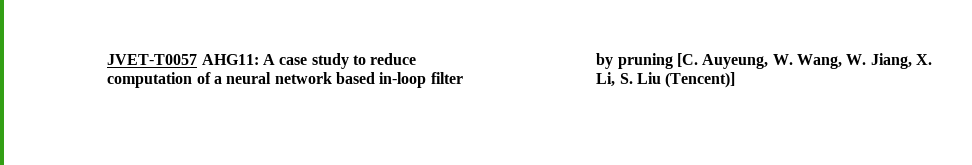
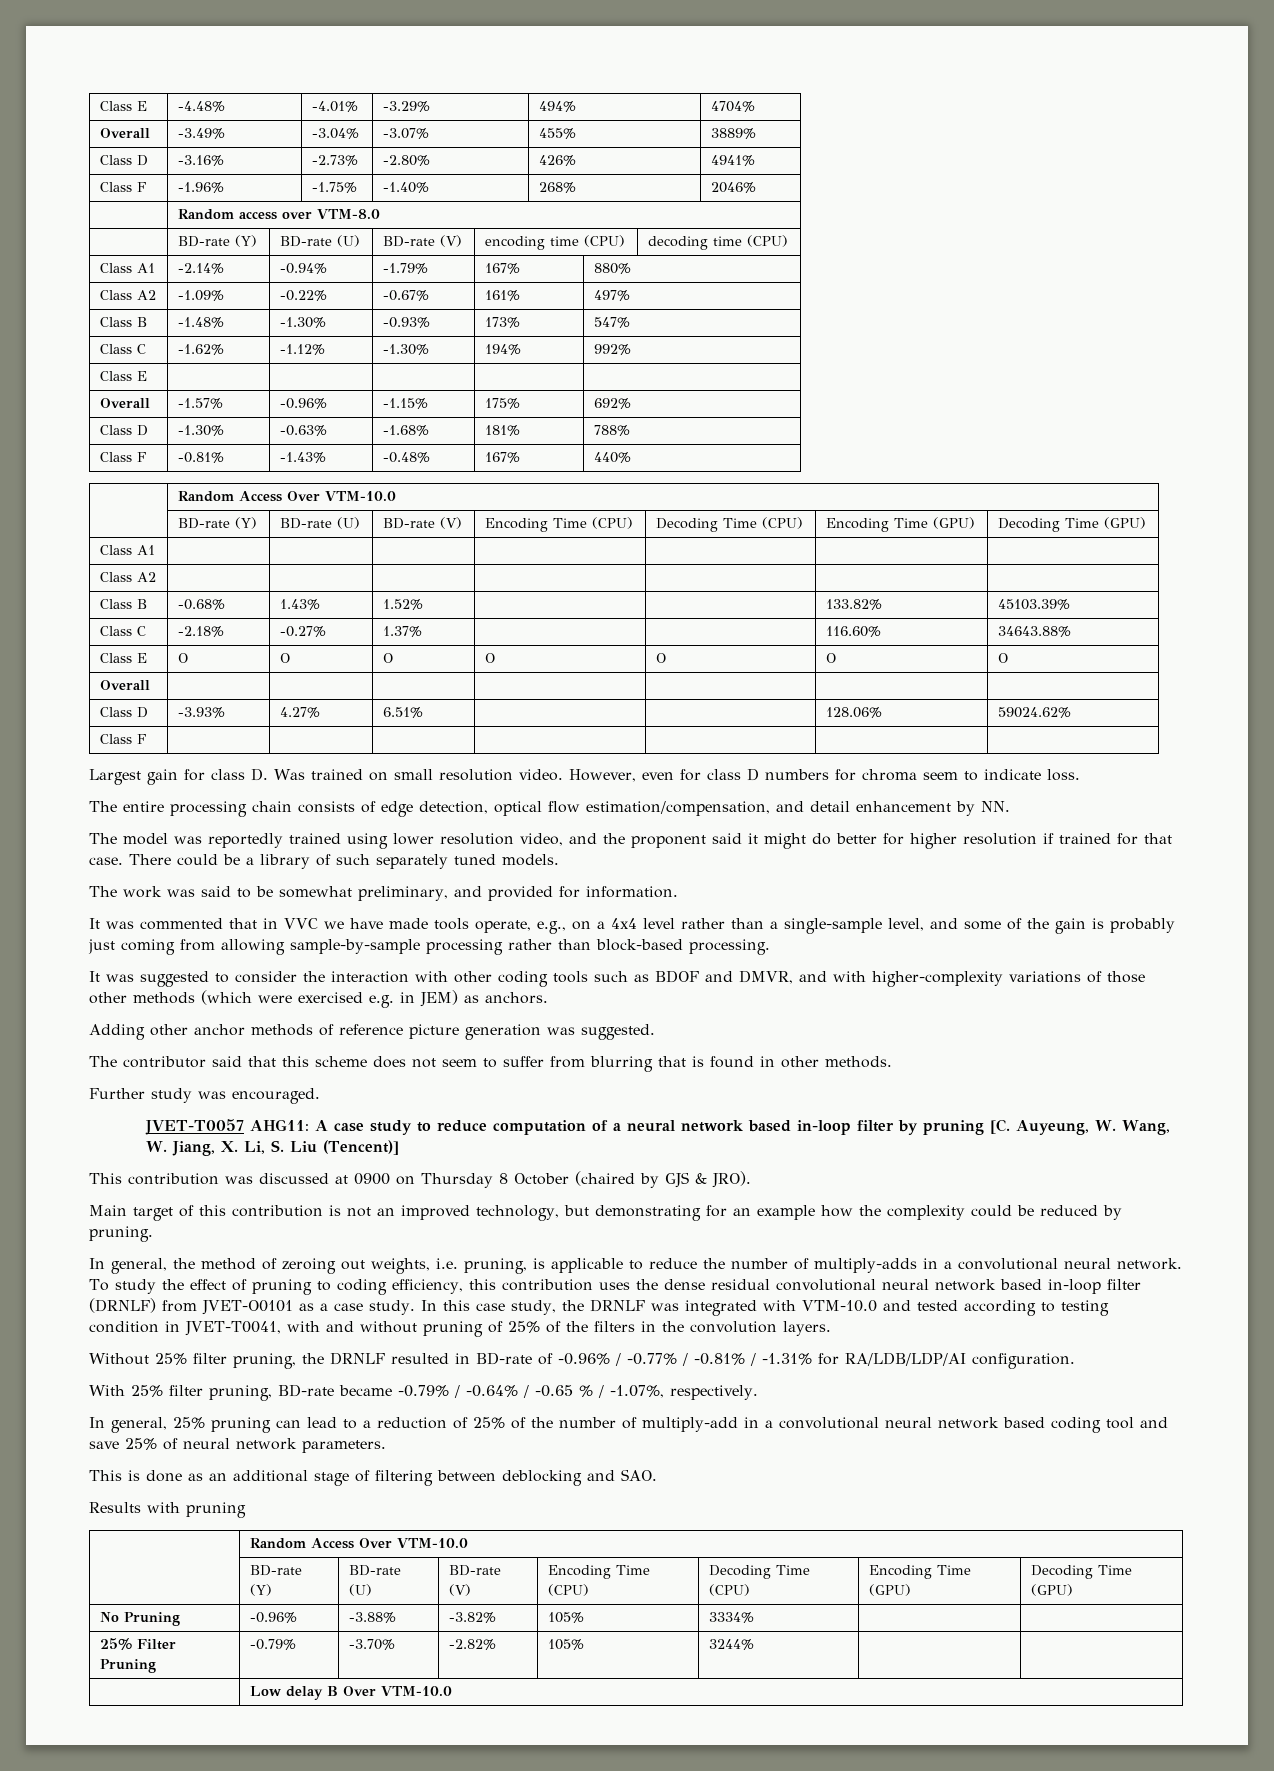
+ Class E | -4.48% | -4.01% | -3.29% | 494% | 4704%
+ Overall | -3.49% | -3.04% | -3.07% | 455% | 3889%
+ Class D | -3.16% | -2.73% | -2.80% | 426% | 4941%
+ Class F | -1.96% | -1.75% | -1.40% | 268% | 2046%
+ | Random access over VTM-8.0
+ | BD-rate (Y) | BD-rate (U) | BD-rate (V) | encoding time (CPU) | decoding time (CPU)
+ Class A1 | -2.14% | -0.94% | -1.79% | 167% | 880%
+ Class A2 | -1.09% | -0.22% | -0.67% | 161% | 497%
+ Class B | -1.48% | -1.30% | -0.93% | 173% | 547%
+ Class C | -1.62% | -1.12% | -1.30% | 194% | 992%
+ Class E | | | | |
+ Overall | -1.57% | -0.96% | -1.15% | 175% | 692%
+ Class D | -1.30% | -0.63% | -1.68% | 181% | 788%
+ Class F | -0.81% | -1.43% | -0.48% | 167% | 440%
+ | Random Access Over VTM-10.0
+ | BD-rate (Y) | BD-rate (U) | BD-rate (V) | Encoding Time (CPU) | Decoding Time (CPU) | Encoding Time (GPU) | Decoding Time (GPU)
+ Class A1 | | | | | | |
+ Class A2 | | | | | | |
+ Class B | -0.68% | 1.43% | 1.52% | | | 133.82% | 45103.39%
+ Class C | -2.18% | -0.27% | 1.37% | | | 116.60% | 34643.88%
+ Class E | O | O | O | O | O | O | O
+ Overall | | | | | | |
+ Class D | -3.93% | 4.27% | 6.51% | | | 128.06% | 59024.62%
+ Class F | | | | | | |
+ Largest gain for class D. Was trained on small resolution video. However, even for class D numbers for chroma seem to indicate loss.
+ The entire processing chain consists of edge detection, optical flow estimation/compensation, and detail enhancement by NN.
+ The model was reportedly trained using lower resolution video, and the proponent said it might do better for higher resolution if trained for that case. There could be a library of such separately tuned models.
+ The work was said to be somewhat preliminary, and provided for information.
+ It was commented that in VVC we have made tools operate, e.g., on a 4x4 level rather than a single-sample level, and some of the gain is probably just coming from allowing sample-by-sample processing rather than block-based processing.
+ It was suggested to consider the interaction with other coding tools such as BDOF and DMVR, and with higher-complexity variations of those other methods (which were exercised e.g. in JEM) as anchors.
+ Adding other anchor methods of reference picture generation was suggested.
+ The contributor said that this scheme does not seem to suffer from blurring that is found in other methods.
+ Further study was encouraged.
+ This contribution was discussed at 0900 on Thursday 8 October (chaired by GJS & JRO).
+ Main target of this contribution is not an improved technology, but demonstrating for an example how the complexity could be reduced by pruning.
+ In general, the method of zeroing out weights, i.e. pruning, is applicable to reduce the number of multiply-adds in a convolutional neural network. To study the effect of pruning to coding efficiency, this contribution uses the dense residual convolutional neural network based in-loop filter (DRNLF) from JVET-O0101 as a case study. In this case study, the DRNLF was integrated with VTM-10.0 and tested according to testing condition in JVET-T0041, with and without pruning of 25% of the filters in the convolution layers.
+ Without 25% filter pruning, the DRNLF resulted in BD-rate of -0.96% / -0.77% / -0.81% / -1.31% for RA/LDB/LDP/AI configuration.
+ With 25% filter pruning, BD-rate became -0.79% / -0.64% / -0.65 % / -1.07%, respectively.
+ In general, 25% pruning can lead to a reduction of 25% of the number of multiply-add in a convolutional neural network based coding tool and save 25% of neural network parameters.
+ This is done as an additional stage of filtering between deblocking and SAO.
+ Results with pruning
+ | Random Access Over VTM-10.0
+ | BD-rate (Y) | BD-rate (U) | BD-rate (V) | Encoding Time (CPU) | Decoding Time (CPU) | Encoding Time (GPU) | Decoding Time (GPU)
+ No Pruning | -0.96% | -3.88% | -3.82% | 105% | 3334% | |
+ 25% Filter Pruning | -0.79% | -3.70% | -2.82% | 105% | 3244% | |
+ | Low delay B Over VTM-10.0

